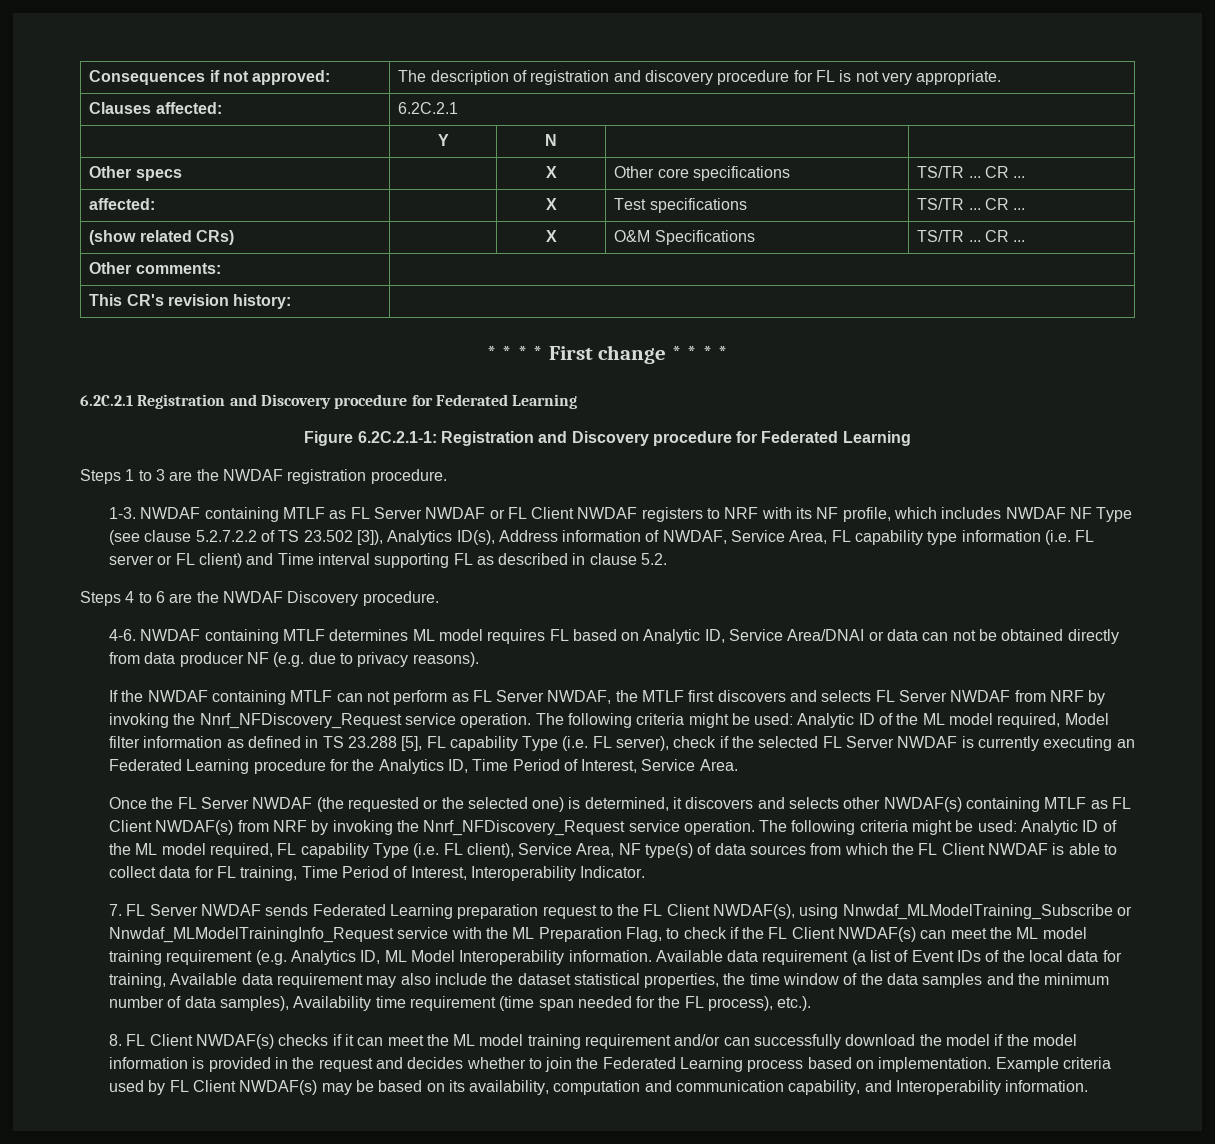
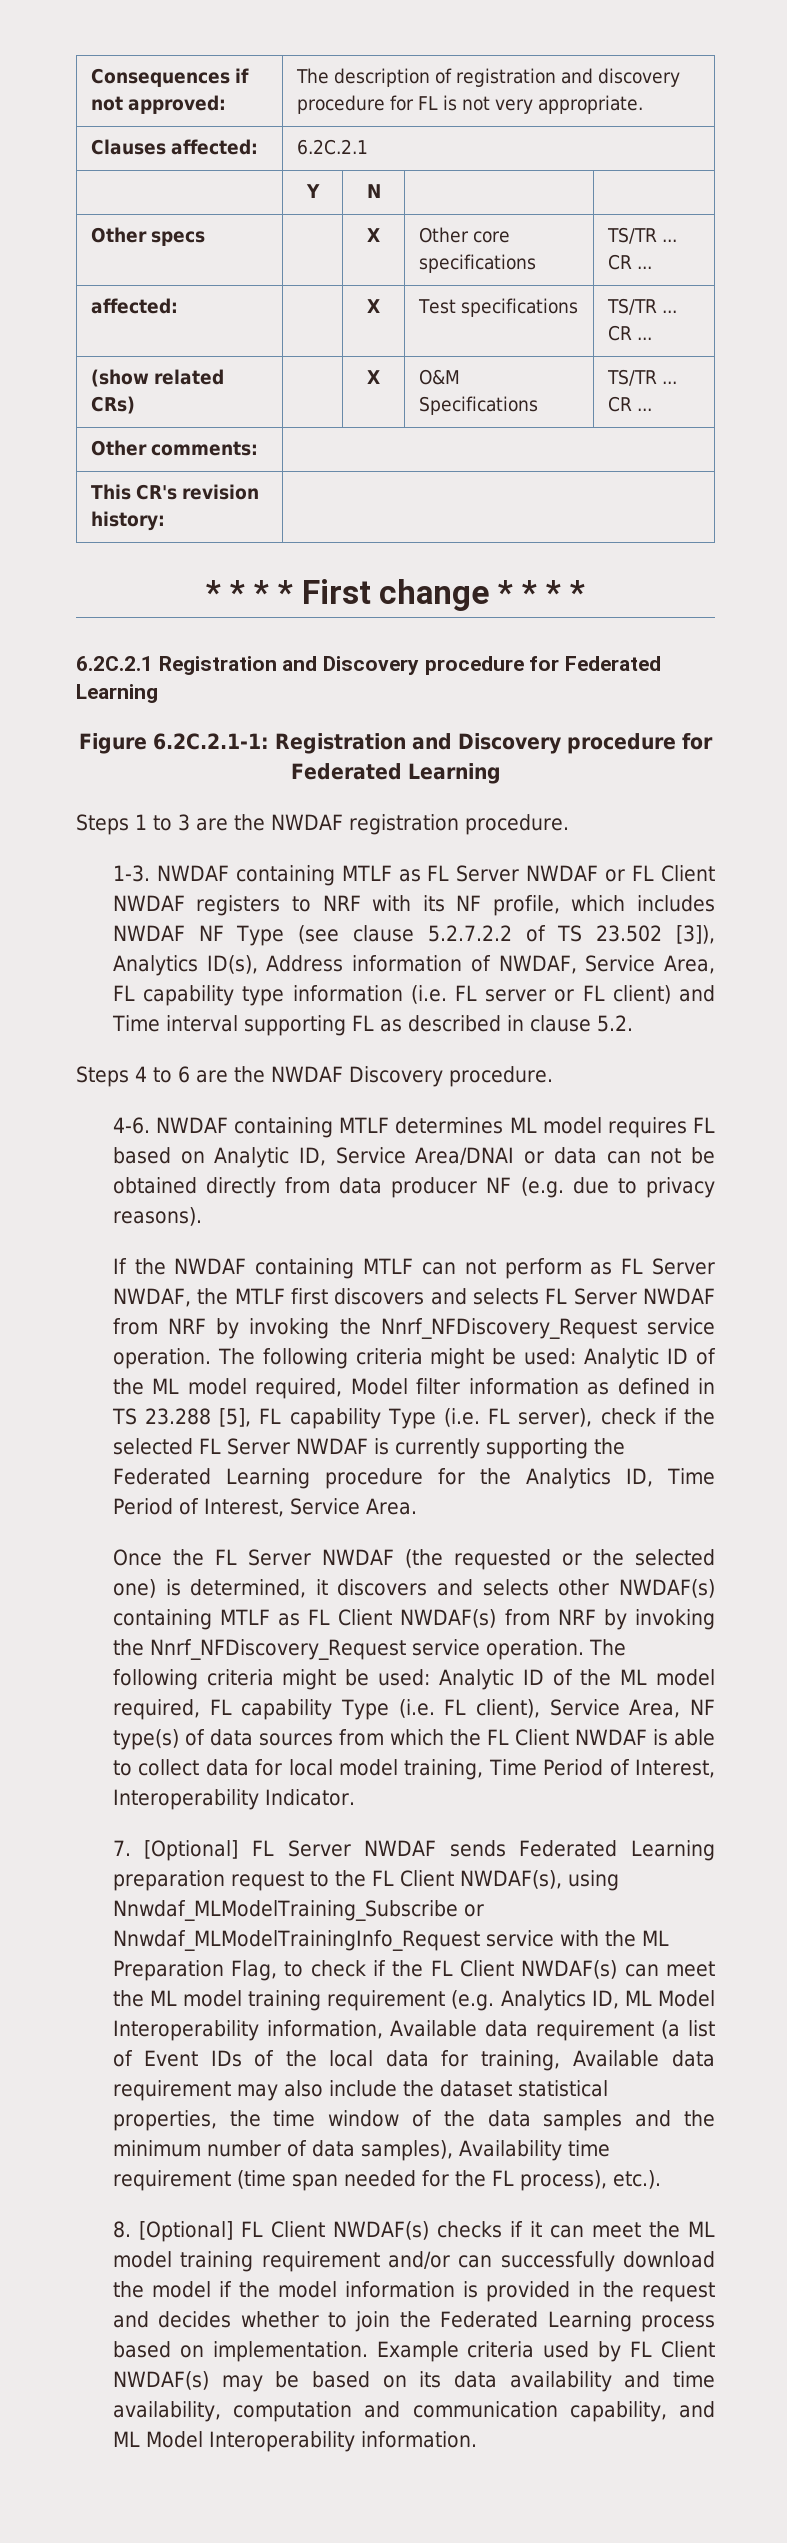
- The following criteria might be used: Analytic ID of the ML model required, Model filter information as defined in TS 23.288 [5], FL capability Type (i.e. FL server), check if the selected FL Server NWDAF is currently executing an Federated Learning procedure for the Analytics ID, Time Period of Interest, Service Area.
+ The following criteria might be used: Analytic ID of the ML model required, Model filter information as defined in TS 23.288 [5], FL capability Type (i.e. FL server), check if the selected FL Server NWDAF is currently supporting the Federated Learning procedure for the Analytics ID, Time Period of Interest, Service Area.
- The following criteria might be used: Analytic ID of the ML model required, FL capability Type (i.e. FL client), Service Area, NF type(s) of data sources from which the FL Client NWDAF is able to collect data for FL training, Time Period of Interest, Interoperability Indicator.
+ The following criteria might be used: Analytic ID of the ML model required, FL capability Type (i.e. FL client), Service Area, NF type(s) of data sources from which the FL Client NWDAF is able to collect data for local model training, Time Period of Interest, Interoperability Indicator.
- 7. FL Server NWDAF sends Federated Learning preparation request to the FL Client NWDAF(s), using Nnwdaf_MLModelTraining_Subscribe or Nnwdaf_MLModelTrainingInfo_Request service with the ML Preparation Flag, to check if the FL Client NWDAF(s) can meet the ML model training requirement (e.g. Analytics ID, ML Model Interoperability information. Available data requirement (a list of Event IDs of the local data for training, Available data requirement may also include the dataset statistical properties, the time window of the data samples and the minimum number of data samples), Availability time requirement (time span needed for the FL process), etc.).
+ 7. [Optional] FL Server NWDAF sends Federated Learning preparation request to the FL Client NWDAF(s), using Nnwdaf_MLModelTraining_Subscribe or Nnwdaf_MLModelTrainingInfo_Request service with the ML Preparation Flag, to check if the FL Client NWDAF(s) can meet the ML model training requirement (e.g. Analytics ID, ML Model Interoperability information, Available data requirement (a list of Event IDs of the local data for training, Available data requirement may also include the dataset statistical properties, the time window of the data samples and the minimum number of data samples), Availability time requirement (time span needed for the FL process), etc.).
- 8. FL Client NWDAF(s) checks if it can meet the ML model training requirement and/or can successfully download the model if the model information is provided in the request and decides whether to join the Federated Learning process based on implementation.
+ 8. [Optional] FL Client NWDAF(s) checks if it can meet the ML model training requirement and/or can successfully download the model if the model information is provided in the request and decides whether to join the Federated Learning process based on implementation.
- Example criteria used by FL Client NWDAF(s) may be based on its availability, computation and communication capability, and Interoperability information.
+ Example criteria used by FL Client NWDAF(s) may be based on its data availability and time availability, computation and communication capability, and ML Model Interoperability information.

